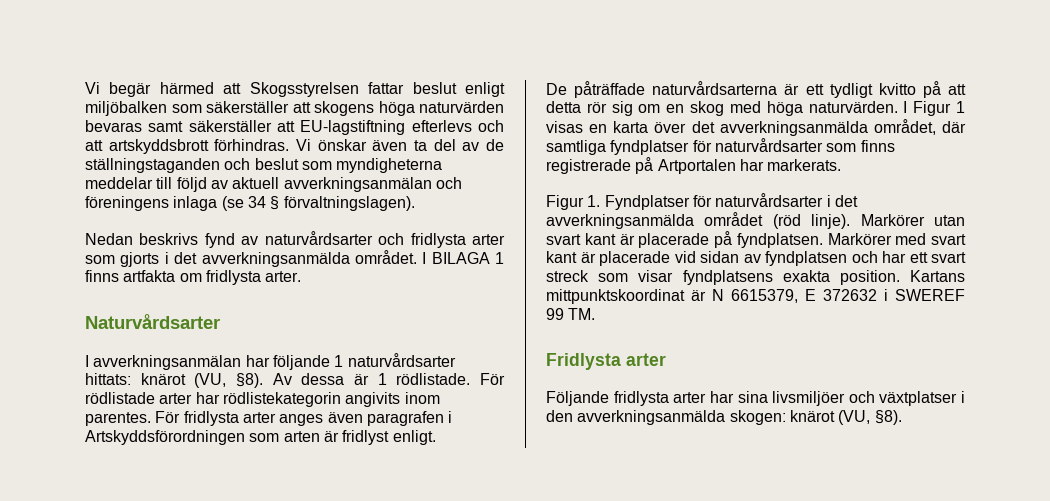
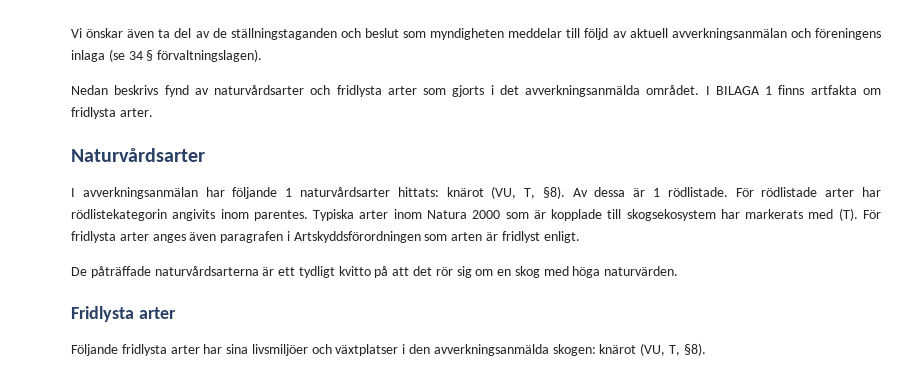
- Vi begär härmed att Skogsstyrelsen fattar beslut enligt miljöbalken som säkerställer att skogens höga naturvärden bevaras samt säkerställer att EU-lagstiftning efterlevs och att artskyddsbrott förhindras. Vi önskar även ta del av de ställningstaganden och beslut som myndigheterna meddelar till följd av aktuell avverkningsanmälan och föreningens inlaga (se 34 § förvaltningslagen).
+ Vi önskar även ta del av de ställningstaganden och beslut som myndigheten meddelar till följd av aktuell avverkningsanmälan och föreningens inlaga (se 34 § förvaltningslagen).
- I avverkningsanmälan har följande 1 naturvårdsarter hittats: knärot (VU, §8).
+ I avverkningsanmälan har följande 1 naturvårdsarter hittats: knärot (VU, T, §8).
- För fridlysta arter anges även paragrafen i Artskyddsförordningen som arten är fridlyst enligt.
+ Typiska arter inom Natura 2000 som är kopplade till skogsekosystem har markerats med (T). För fridlysta arter anges även paragrafen i Artskyddsförordningen som arten är fridlyst enligt.
- De påträffade naturvårdsarterna är ett tydligt kvitto på att detta rör sig om en skog med höga naturvärden. I Figur 1 visas en karta över det avverkningsanmälda området, där samtliga fyndplatser för naturvårdsarter som finns registrerade på Artportalen har markerats.
- Figur 1. Fyndplatser för naturvårdsarter i det avverkningsanmälda området (röd linje). Markörer utan svart kant är placerade på fyndplatsen. Markörer med svart kant är placerade vid sidan av fyndplatsen och har ett svart streck som visar fyndplatsens exakta position. Kartans mittpunktskoordinat är N 6615379, E 372632 i SWEREF 99 TM.
+ De påträffade naturvårdsarterna är ett tydligt kvitto på att det rör sig om en skog med höga naturvärden.
- Följande fridlysta arter har sina livsmiljöer och växtplatser i den avverkningsanmälda skogen: knärot (VU, §8).
+ Följande fridlysta arter har sina livsmiljöer och växtplatser i den avverkningsanmälda skogen: knärot (VU, T, §8).

